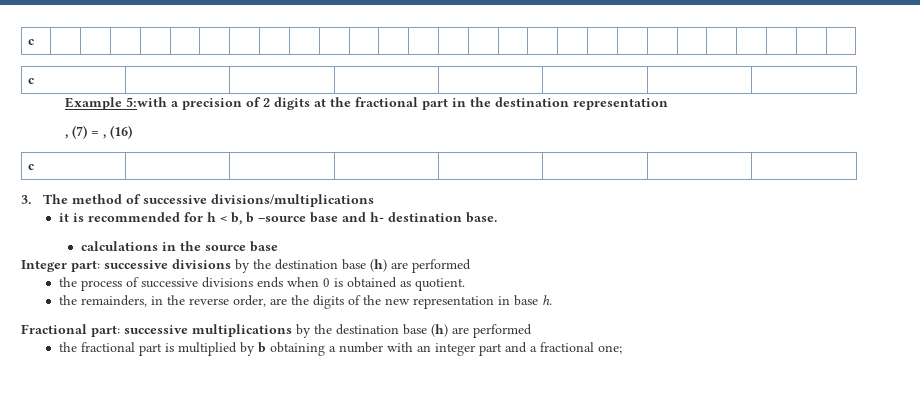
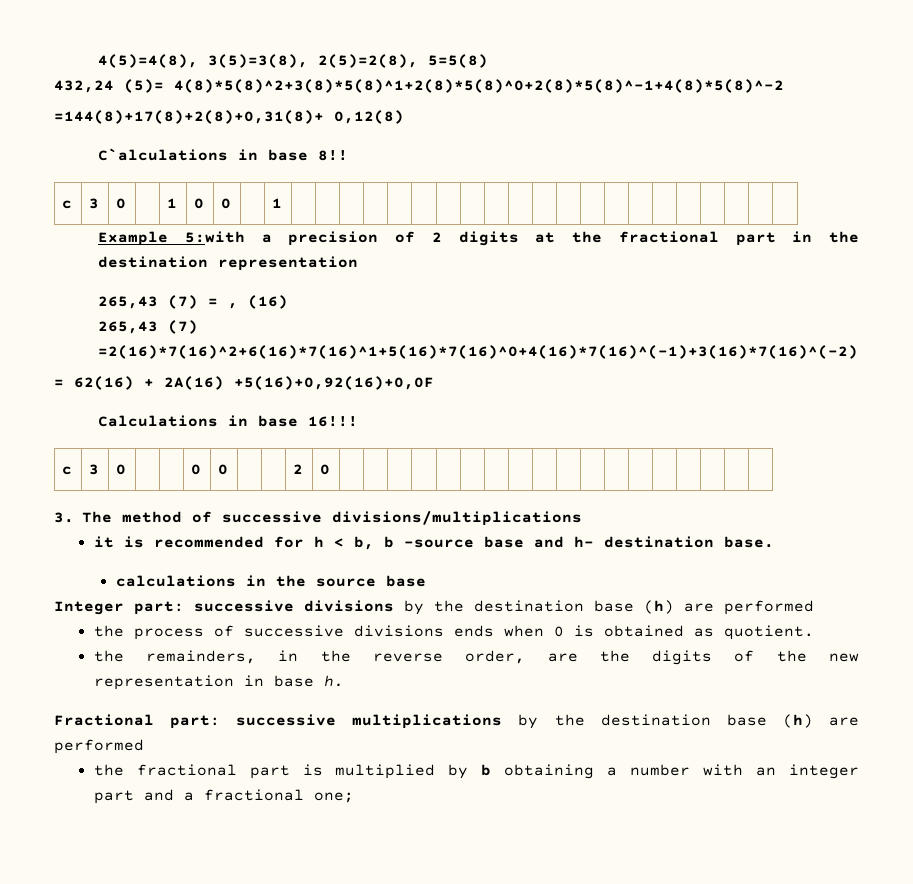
- c | | | | | | | | | | | | | | | | | | | | | | | | | | |
- c | | | | | | |
+ 4(5)=4(8), 3(5)=3(8), 2(5)=2(8), 5=5(8)
+ 432,24 (5)= 4(8)*5(8)^2+3(8)*5(8)^1+2(8)*5(8)^0+2(8)*5(8)^-1+4(8)*5(8)^-2
+ =144(8)+17(8)+2(8)+0,31(8)+ 0,12(8)
+ C`alculations in base 8!!
+ c | 3 | 0 | | 1 | 0 | 0 | | 1 | | | | | | | | | | | | | | | | | | | | |
- , (7) = , (16)
- c | | | | | | |
+ 265,43 (7) = , (16)
+ 265,43 (7) =2(16)*7(16)^2+6(16)*7(16)^1+5(16)*7(16)^0+4(16)*7(16)^(-1)+3(16)*7(16)^(-2)
+ = 62(16) + 2A(16) +5(16)+0,92(16)+0,0F
+ Calculations in base 16!!!
+ c | 3 | 0 | | | 0 | 0 | | | 2 | 0 | | | | | | | | | | | | | | | | | |

